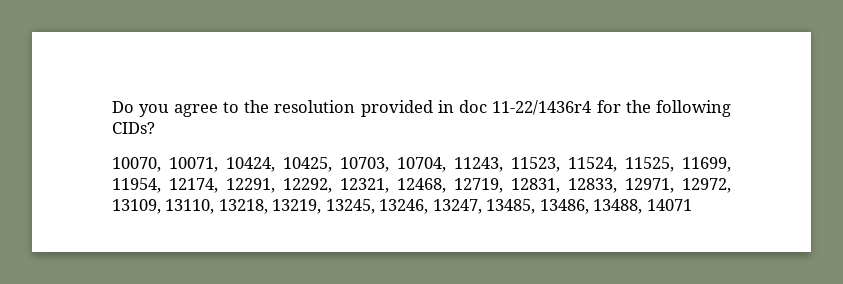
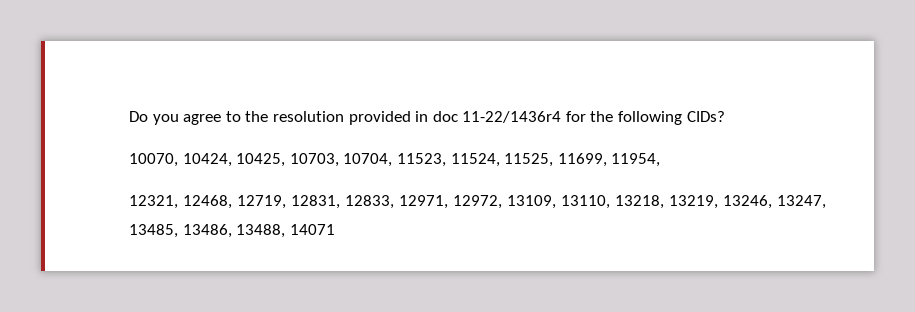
- 10070, 10071, 10424, 10425, 10703, 10704, 11243, 11523, 11524, 11525, 11699, 11954, 12174, 12291, 12292, 12321, 12468, 12719, 12831, 12833, 12971, 12972, 13109, 13110, 13218, 13219, 13245, 13246, 13247, 13485, 13486, 13488, 14071
+ 10070, 10424, 10425, 10703, 10704, 11523, 11524, 11525, 11699, 11954,
+ 12321, 12468, 12719, 12831, 12833, 12971, 12972, 13109, 13110, 13218, 13219, 13246, 13247, 13485, 13486, 13488, 14071

